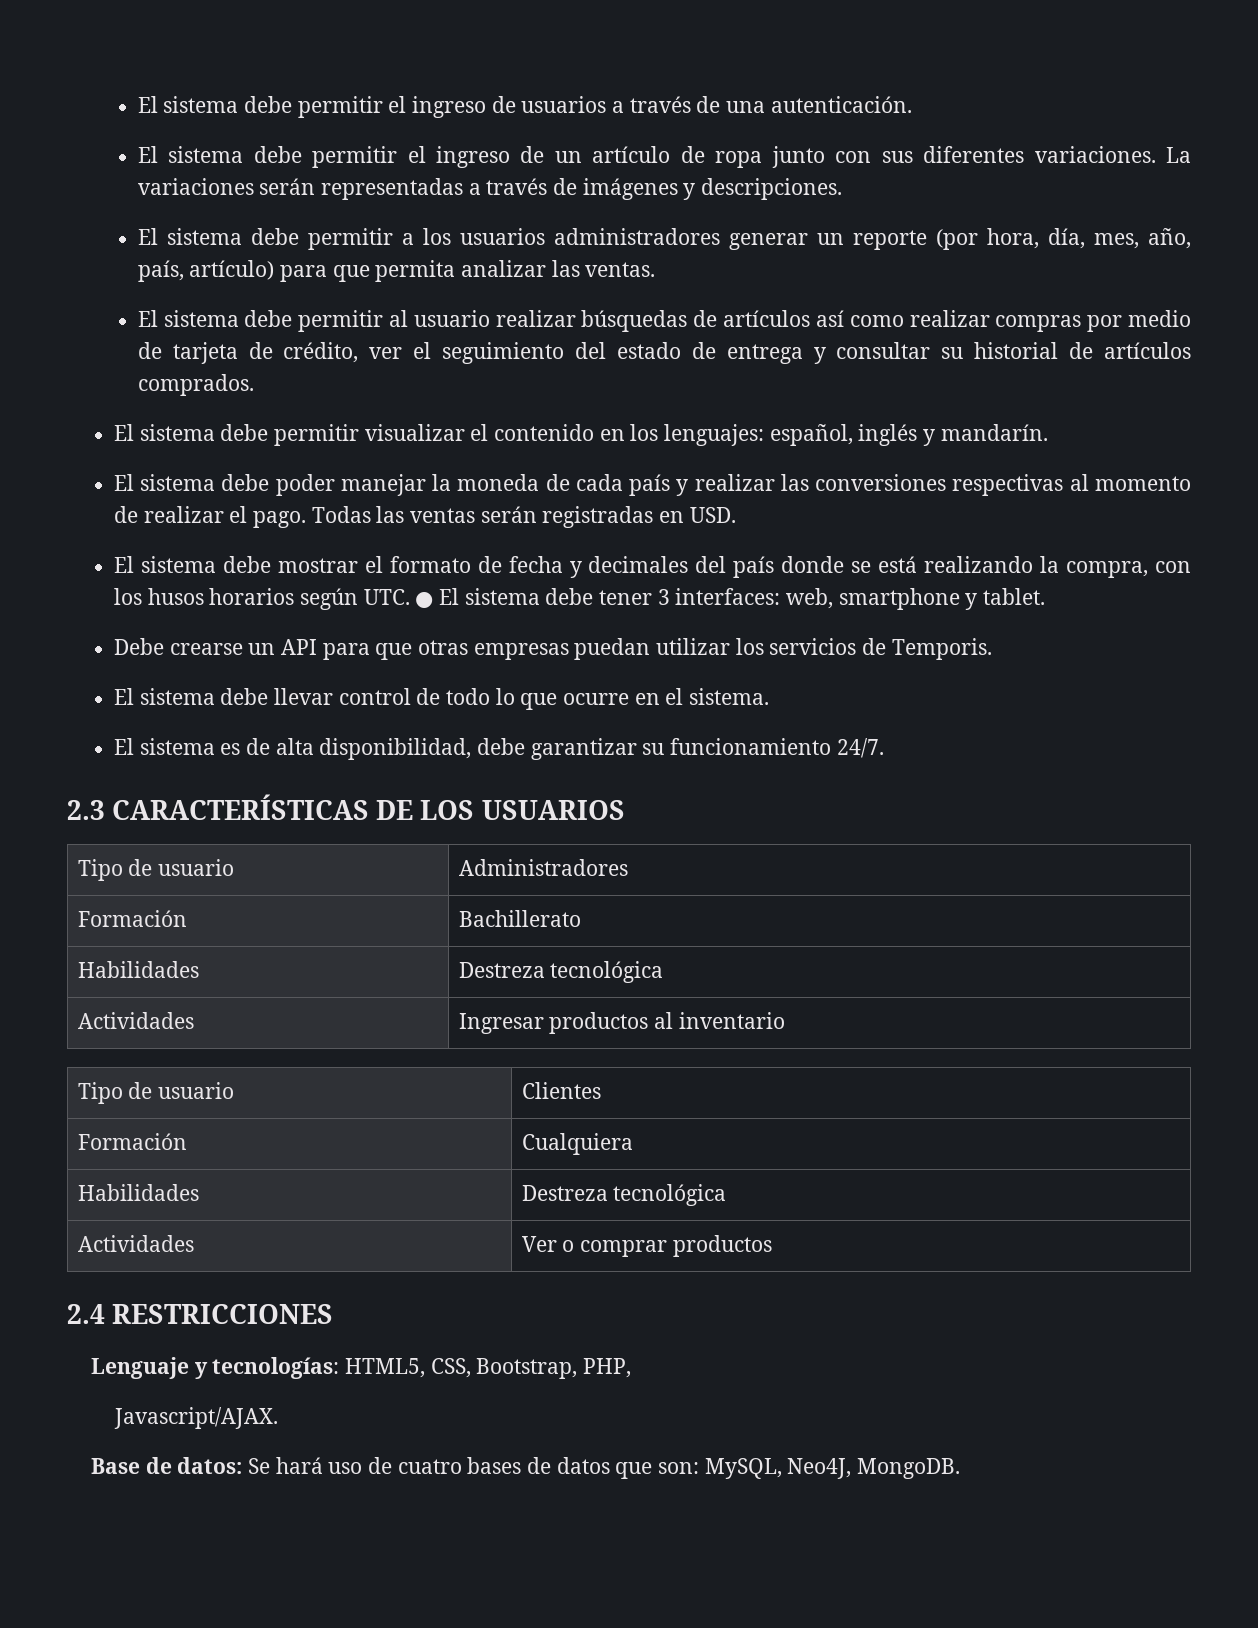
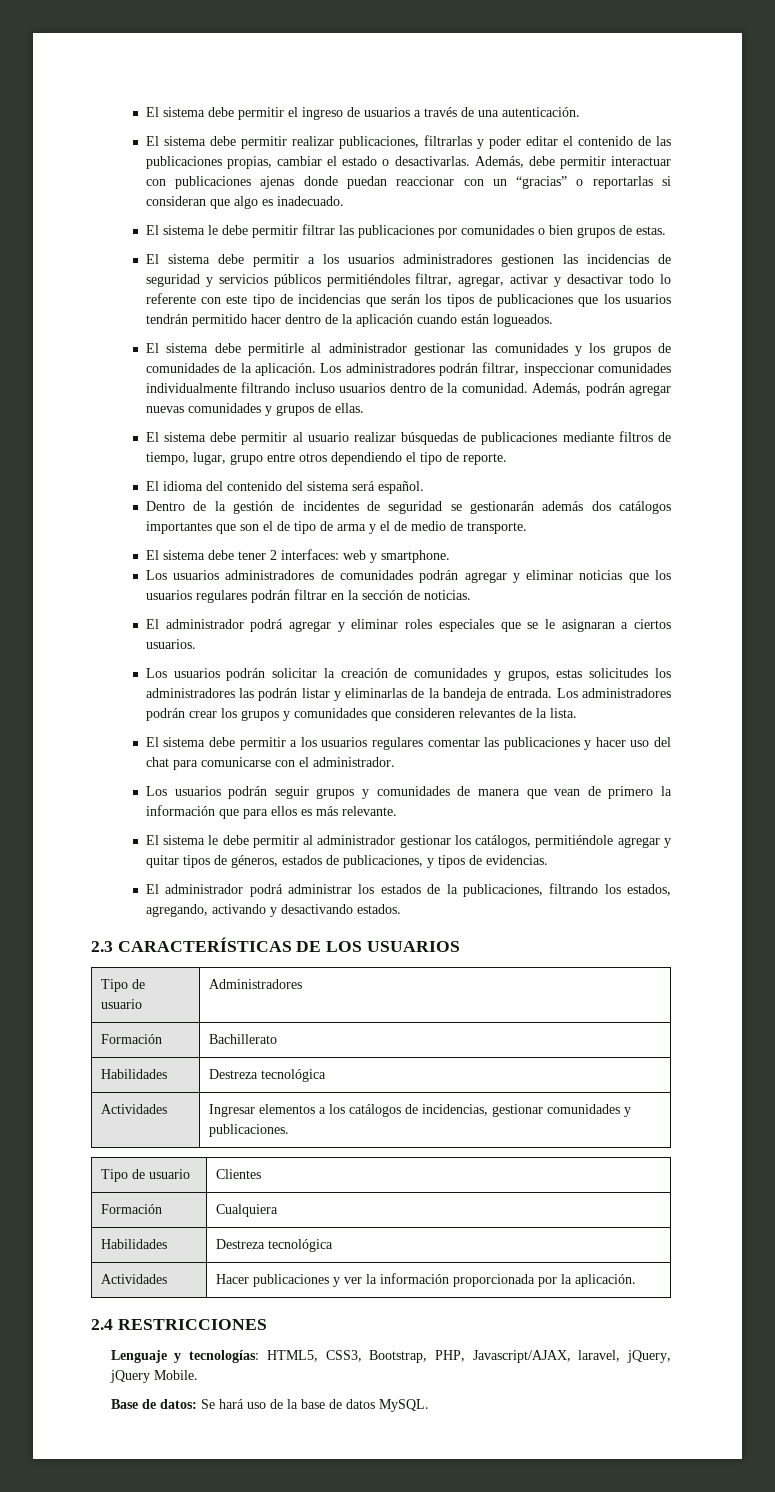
- El sistema debe permitir el ingreso de un artículo de ropa junto con sus diferentes variaciones. La variaciones serán representadas a través de imágenes y descripciones.
+ El sistema debe permitir realizar publicaciones, filtrarlas y poder editar el contenido de las publicaciones propias, cambiar el estado o desactivarlas. Además, debe permitir interactuar con publicaciones ajenas donde puedan reaccionar con un “gracias” o reportarlas si consideran que algo es inadecuado.
+ El sistema le debe permitir filtrar las publicaciones por comunidades o bien grupos de estas.
- El sistema debe permitir a los usuarios administradores generar un reporte (por hora, día, mes, año, país, artículo) para que permita analizar las ventas.
+ El sistema debe permitir a los usuarios administradores gestionen las incidencias de seguridad y servicios públicos permitiéndoles filtrar, agregar, activar y desactivar todo lo referente con este tipo de incidencias que serán los tipos de publicaciones que los usuarios tendrán permitido hacer dentro de la aplicación cuando están logueados.
+ El sistema debe permitirle al administrador gestionar las comunidades y los grupos de comunidades de la aplicación. Los administradores podrán filtrar, inspeccionar comunidades individualmente filtrando incluso usuarios dentro de la comunidad. Además, podrán agregar nuevas comunidades y grupos de ellas.
- El sistema debe permitir al usuario realizar búsquedas de artículos así como realizar compras por medio de tarjeta de crédito, ver el seguimiento del estado de entrega y consultar su historial de artículos comprados.
- El sistema debe permitir visualizar el contenido en los lenguajes: español, inglés y mandarín.
- El sistema debe poder manejar la moneda de cada país y realizar las conversiones respectivas al momento de realizar el pago. Todas las ventas serán registradas en USD.
- El sistema debe mostrar el formato de fecha y decimales del país donde se está realizando la compra, con los husos horarios según UTC. ● El sistema debe tener 3 interfaces: web, smartphone y tablet.
- Debe crearse un API para que otras empresas puedan utilizar los servicios de Temporis.
- El sistema debe llevar control de todo lo que ocurre en el sistema.
- El sistema es de alta disponibilidad, debe garantizar su funcionamiento 24/7.
+ El sistema debe permitir al usuario realizar búsquedas de publicaciones mediante filtros de tiempo, lugar, grupo entre otros dependiendo el tipo de reporte.
+ El idioma del contenido del sistema será español.
+ Dentro de la gestión de incidentes de seguridad se gestionarán además dos catálogos importantes que son el de tipo de arma y el de medio de transporte.
+ El sistema debe tener 2 interfaces: web y smartphone.
+ Los usuarios administradores de comunidades podrán agregar y eliminar noticias que los usuarios regulares podrán filtrar en la sección de noticias.
+ El administrador podrá agregar y eliminar roles especiales que se le asignaran a ciertos usuarios.
+ Los usuarios podrán solicitar la creación de comunidades y grupos, estas solicitudes los administradores las podrán listar y eliminarlas de la bandeja de entrada. Los administradores podrán crear los grupos y comunidades que consideren relevantes de la lista.
+ El sistema debe permitir a los usuarios regulares comentar las publicaciones y hacer uso del chat para comunicarse con el administrador.
+ Los usuarios podrán seguir grupos y comunidades de manera que vean de primero la información que para ellos es más relevante.
+ El sistema le debe permitir al administrador gestionar los catálogos, permitiéndole agregar y quitar tipos de géneros, estados de publicaciones, y tipos de evidencias.
+ El administrador podrá administrar los estados de la publicaciones, filtrando los estados, agregando, activando y desactivando estados.
- Actividades | Ingresar productos al inventario
+ Actividades | Ingresar elementos a los catálogos de incidencias, gestionar comunidades y publicaciones.
- Actividades | Ver o comprar productos
+ Actividades | Hacer publicaciones y ver la información proporcionada por la aplicación.
- Lenguaje y tecnologías: HTML5, CSS, Bootstrap, PHP,
- Javascript/AJAX.
+ Lenguaje y tecnologías: HTML5, CSS3, Bootstrap, PHP, Javascript/AJAX, laravel, jQuery, jQuery Mobile.
- Base de datos: Se hará uso de cuatro bases de datos que son: MySQL, Neo4J, MongoDB.
+ Base de datos: Se hará uso de la base de datos MySQL.

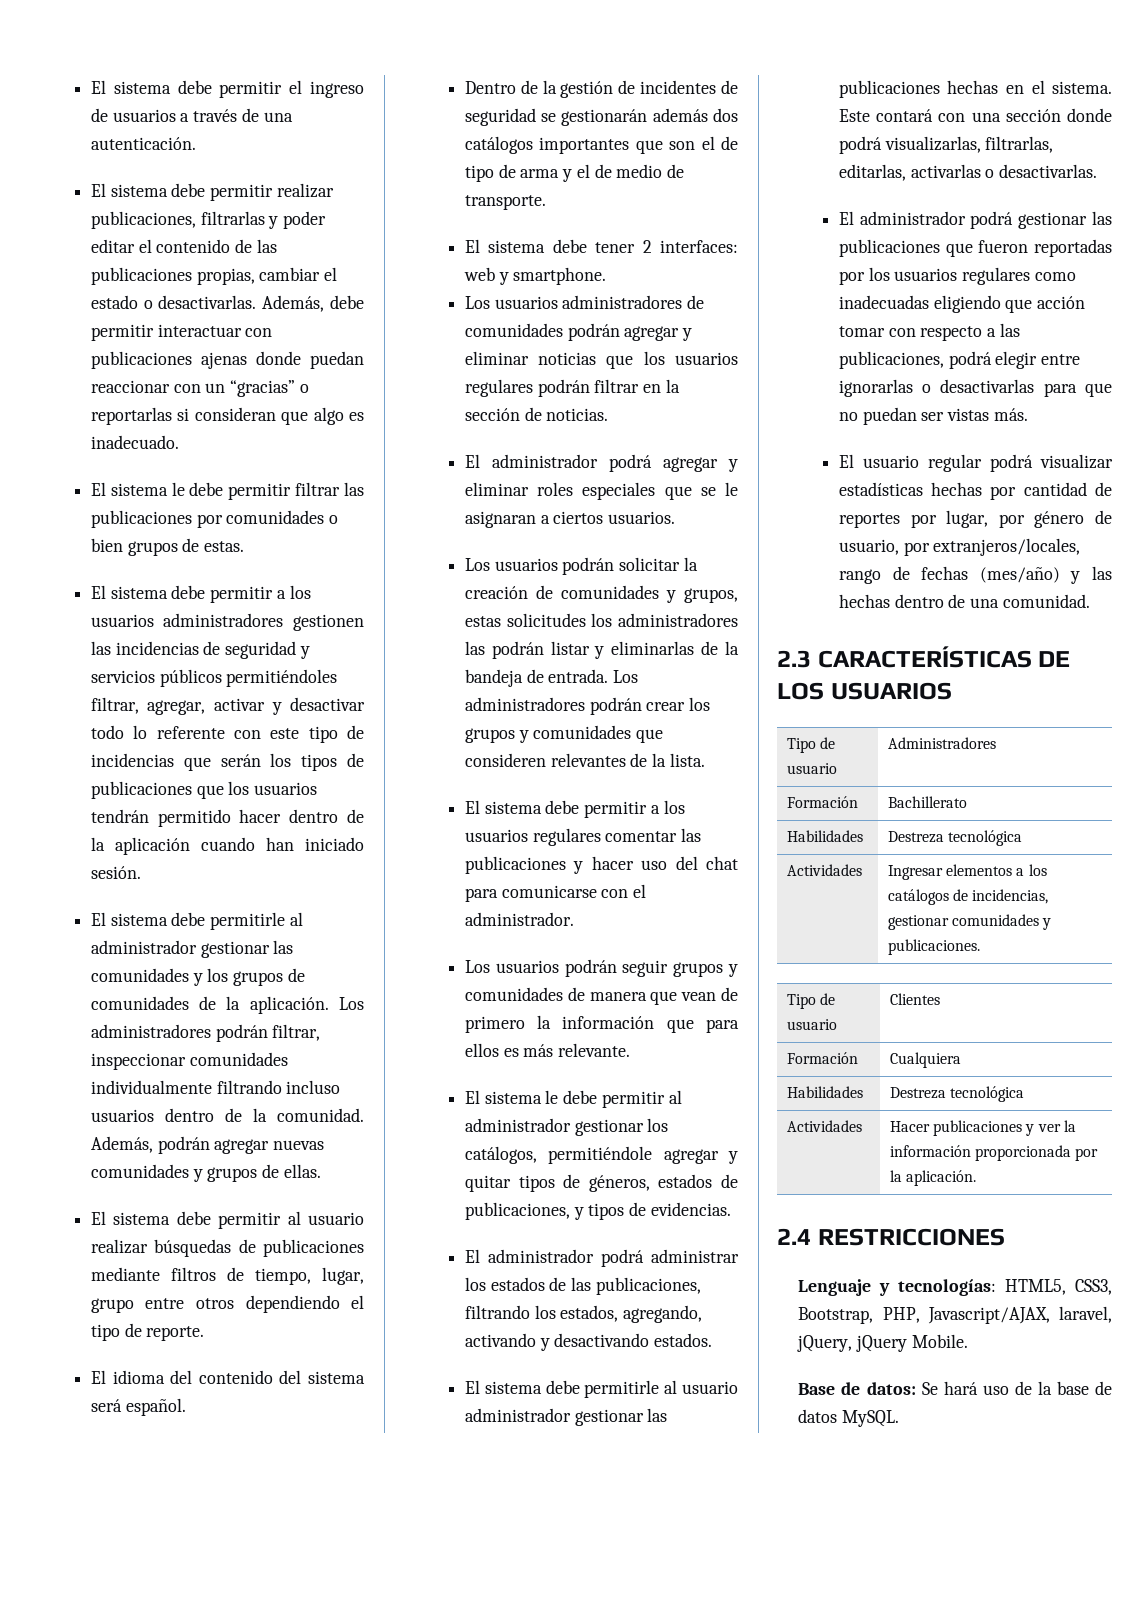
- El sistema debe permitir a los usuarios administradores gestionen las incidencias de seguridad y servicios públicos permitiéndoles filtrar, agregar, activar y desactivar todo lo referente con este tipo de incidencias que serán los tipos de publicaciones que los usuarios tendrán permitido hacer dentro de la aplicación cuando están logueados.
+ El sistema debe permitir a los usuarios administradores gestionen las incidencias de seguridad y servicios públicos permitiéndoles filtrar, agregar, activar y desactivar todo lo referente con este tipo de incidencias que serán los tipos de publicaciones que los usuarios tendrán permitido hacer dentro de la aplicación cuando han iniciado sesión.
- El administrador podrá administrar los estados de la publicaciones, filtrando los estados, agregando, activando y desactivando estados.
+ El administrador podrá administrar los estados de las publicaciones, filtrando los estados, agregando, activando y desactivando estados.
+ El sistema debe permitirle al usuario administrador gestionar las publicaciones hechas en el sistema. Este contará con una sección donde podrá visualizarlas, filtrarlas, editarlas, activarlas o desactivarlas.
+ El administrador podrá gestionar las publicaciones que fueron reportadas por los usuarios regulares como inadecuadas eligiendo que acción tomar con respecto a las publicaciones, podrá elegir entre ignorarlas o desactivarlas para que no puedan ser vistas más.
+ El usuario regular podrá visualizar estadísticas hechas por cantidad de reportes por lugar, por género de usuario, por extranjeros/locales, rango de fechas (mes/año) y las hechas dentro de una comunidad.

